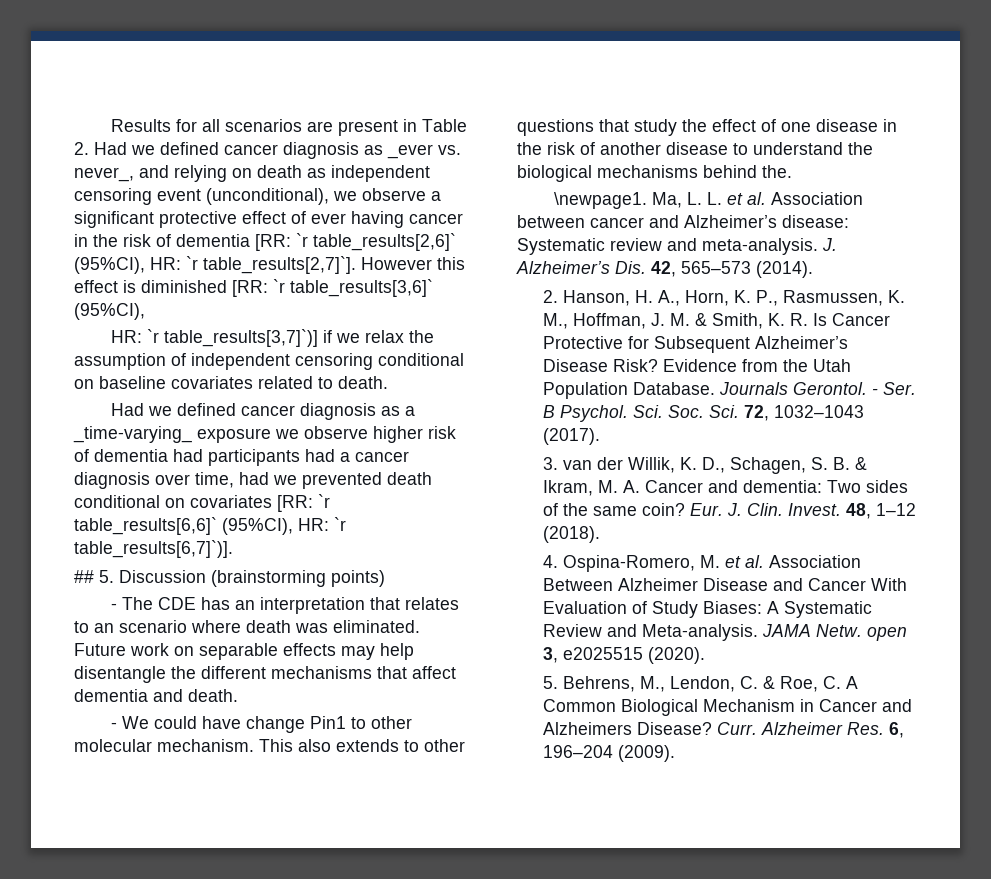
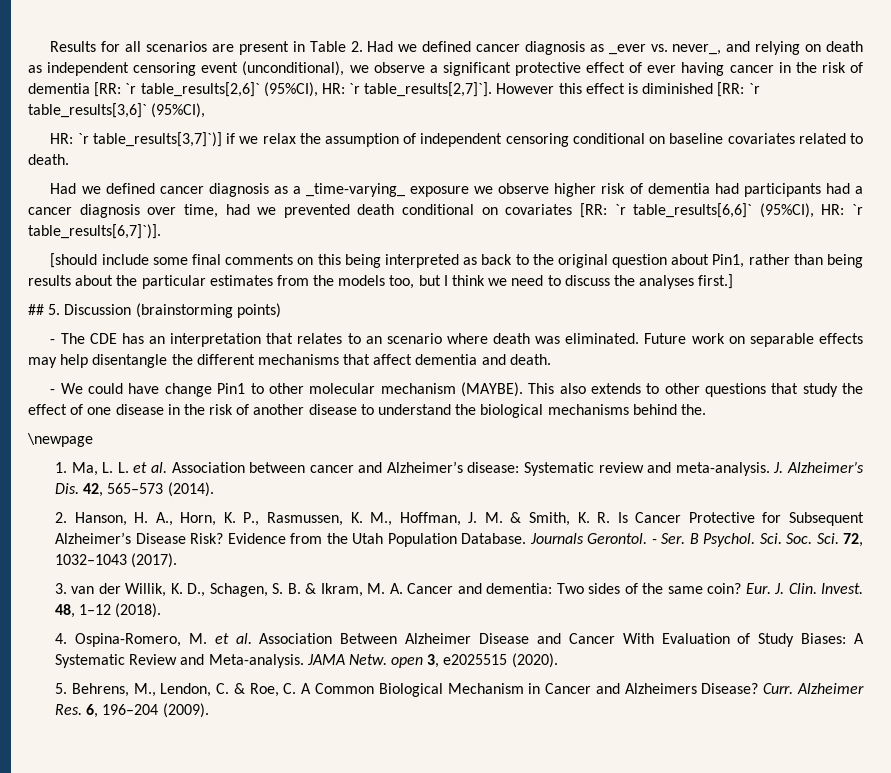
+ [should include some final comments on this being interpreted as back to the original question about Pin1, rather than being results about the particular estimates from the models too, but I think we need to discuss the analyses first.]
- - We could have change Pin1 to other molecular mechanism.
+ - We could have change Pin1 to other molecular mechanism (MAYBE).
- \newpage1. Ma, L. L. et al. Association between cancer and Alzheimer’s disease: Systematic review and meta-analysis.
+ \newpage
+ 1. Ma, L. L. et al. Association between cancer and Alzheimer’s disease: Systematic review and meta-analysis.

